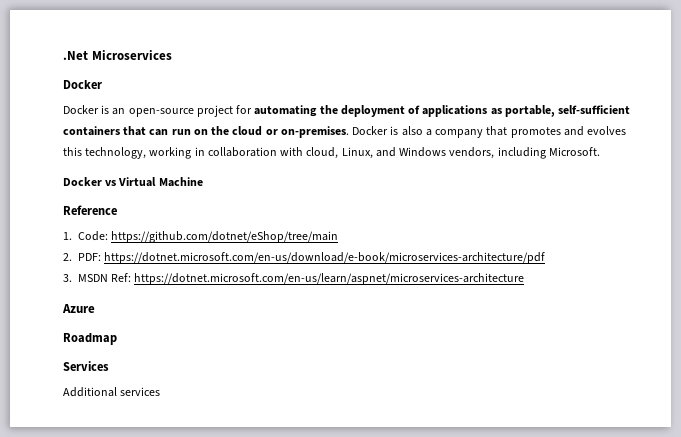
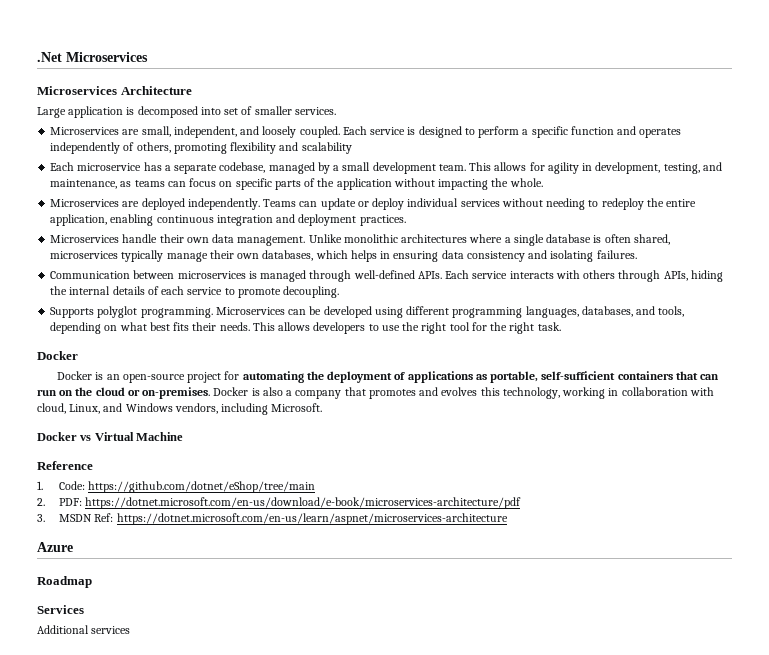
+ Microservices Architecture
+ Large application is decomposed into set of smaller services.
+ Microservices are small, independent, and loosely coupled. Each service is designed to perform a specific function and operates independently of others, promoting flexibility and scalability
+ Each microservice has a separate codebase, managed by a small development team. This allows for agility in development, testing, and maintenance, as teams can focus on specific parts of the application without impacting the whole.
+ Microservices are deployed independently. Teams can update or deploy individual services without needing to redeploy the entire application, enabling continuous integration and deployment practices.
+ Microservices handle their own data management. Unlike monolithic architectures where a single database is often shared, microservices typically manage their own databases, which helps in ensuring data consistency and isolating failures.
+ Communication between microservices is managed through well-defined APIs. Each service interacts with others through APIs, hiding the internal details of each service to promote decoupling.
+ Supports polyglot programming. Microservices can be developed using different programming languages, databases, and tools, depending on what best fits their needs. This allows developers to use the right tool for the right task.

